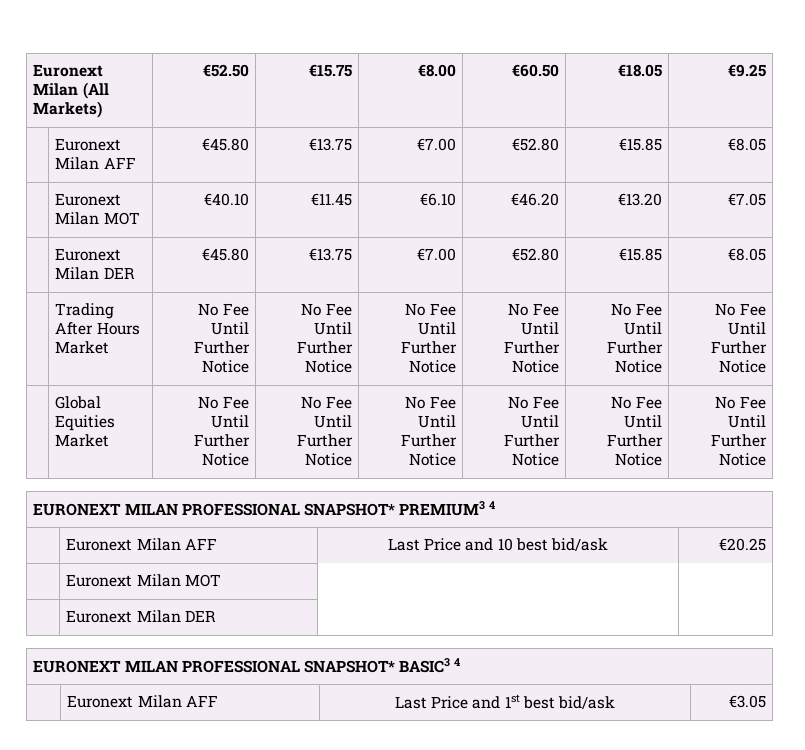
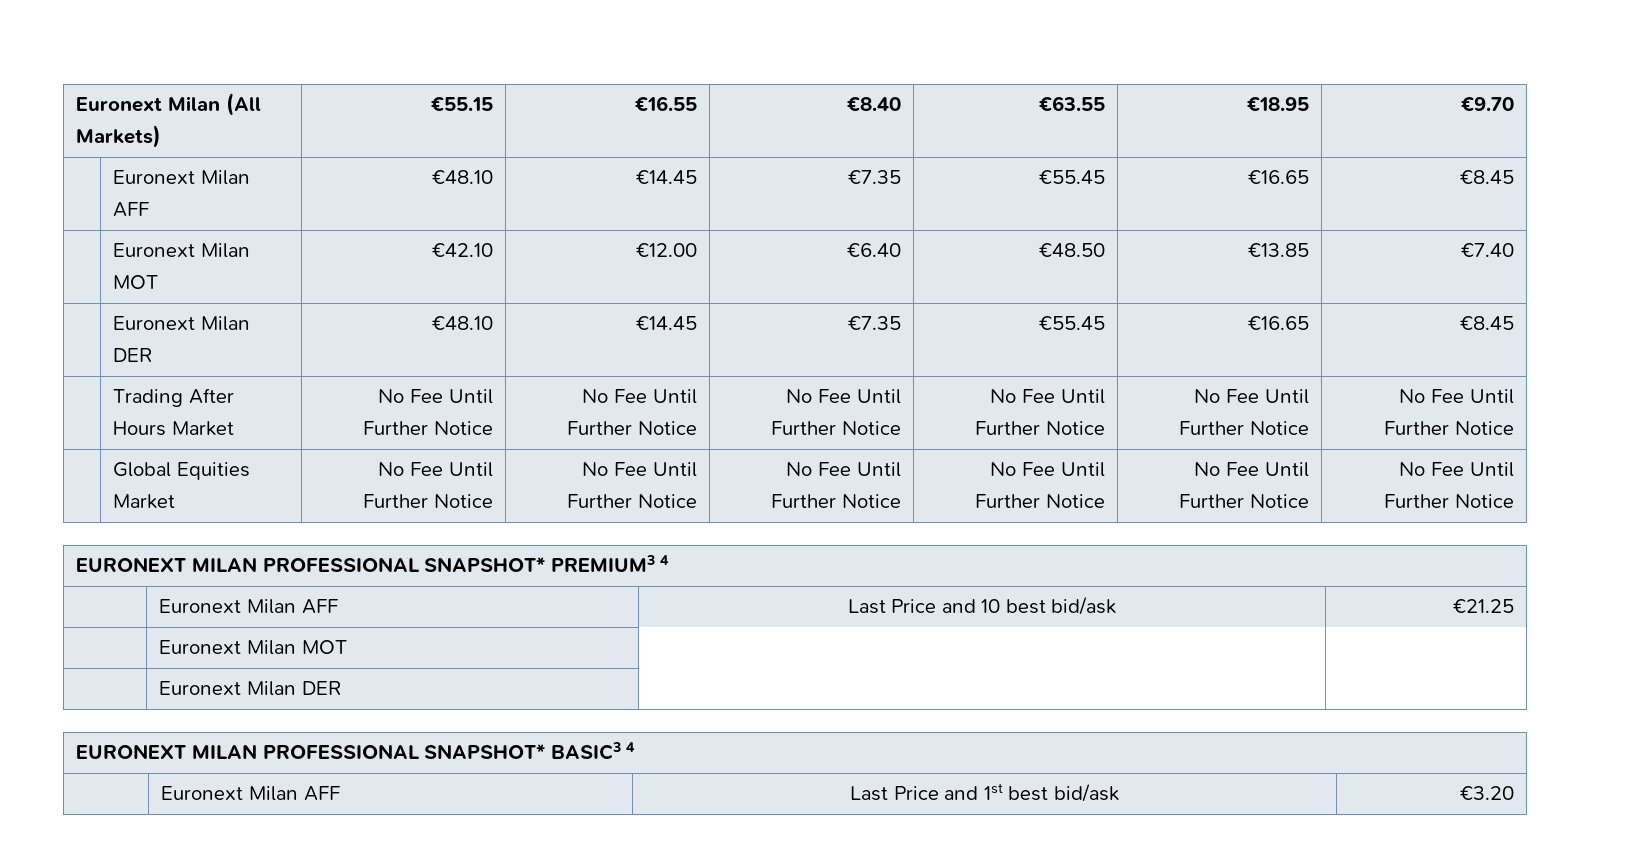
- Euronext Milan (All Markets) | €52.50 | €15.75 | €8.00 | €60.50 | €18.05 | €9.25
- | Euronext Milan AFF | €45.80 | €13.75 | €7.00 | €52.80 | €15.85 | €8.05
- | Euronext Milan MOT | €40.10 | €11.45 | €6.10 | €46.20 | €13.20 | €7.05
- | Euronext Milan DER | €45.80 | €13.75 | €7.00 | €52.80 | €15.85 | €8.05
+ Euronext Milan (All Markets) | €55.15 | €16.55 | €8.40 | €63.55 | €18.95 | €9.70
+ | Euronext Milan AFF | €48.10 | €14.45 | €7.35 | €55.45 | €16.65 | €8.45
+ | Euronext Milan MOT | €42.10 | €12.00 | €6.40 | €48.50 | €13.85 | €7.40
+ | Euronext Milan DER | €48.10 | €14.45 | €7.35 | €55.45 | €16.65 | €8.45
- | Euronext Milan AFF | Last Price and 10 best bid/ask | €20.25
+ | Euronext Milan AFF | Last Price and 10 best bid/ask | €21.25
- | Euronext Milan AFF | Last Price and 1st best bid/ask | €3.05
+ | Euronext Milan AFF | Last Price and 1st best bid/ask | €3.20

